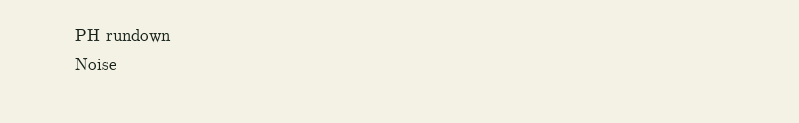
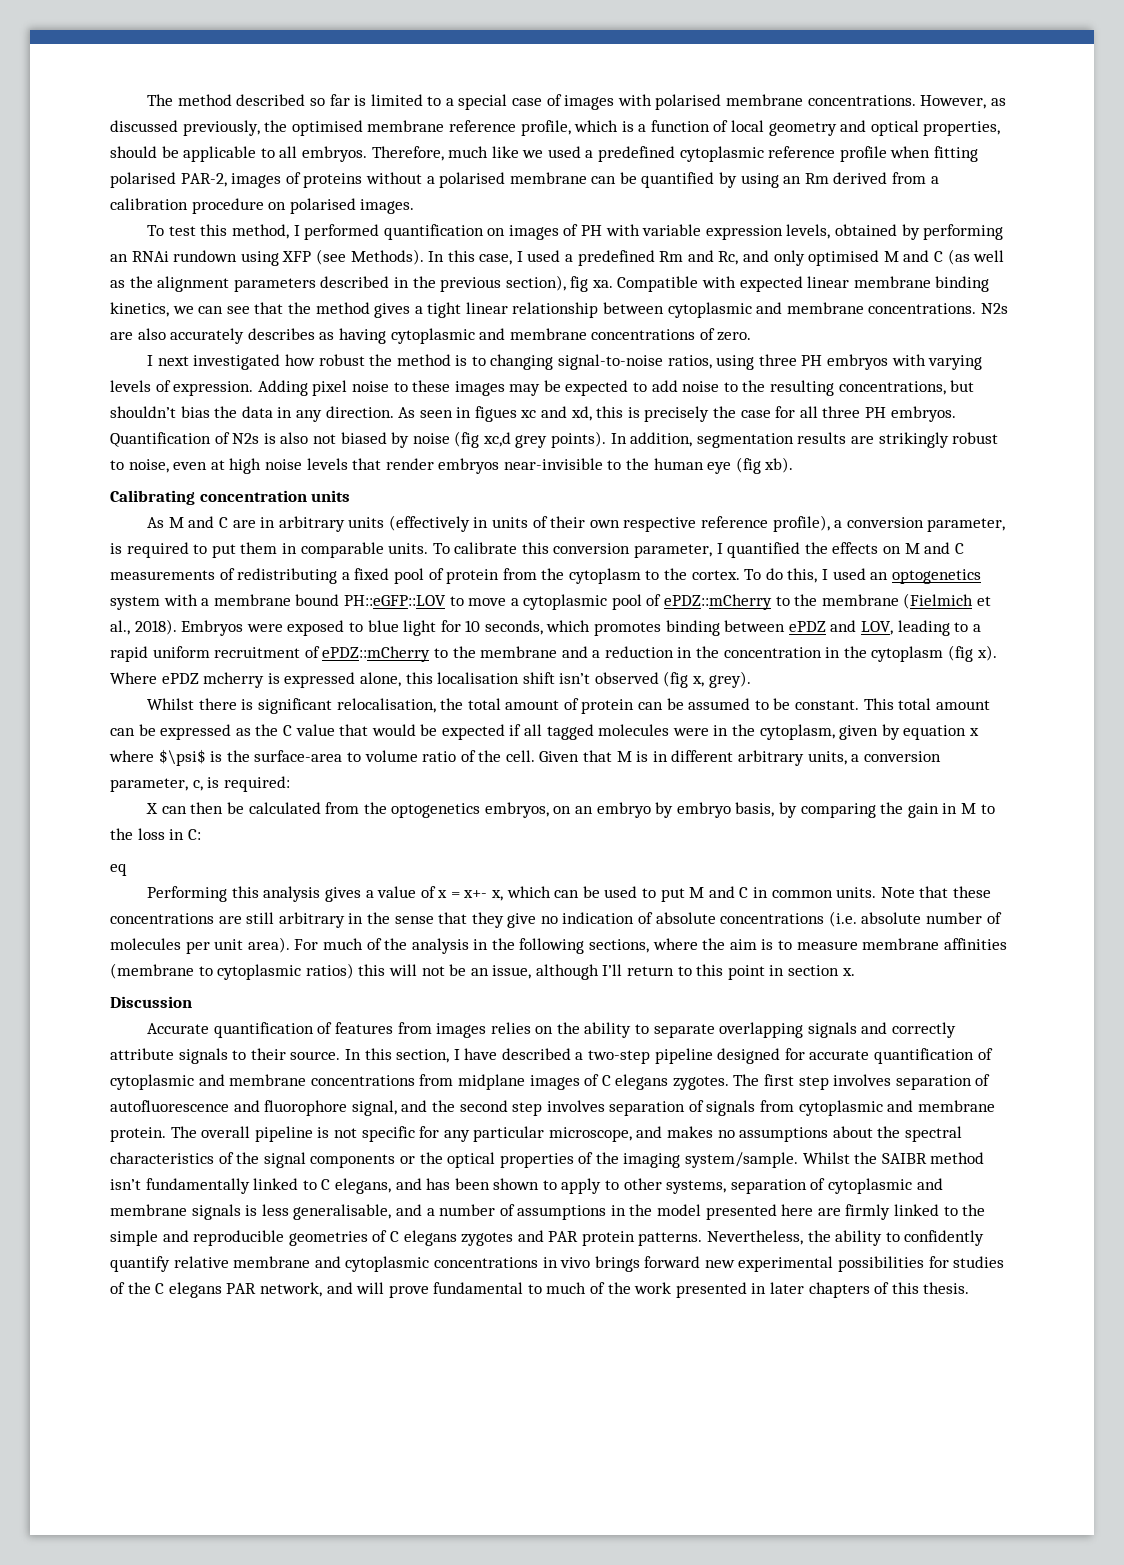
- PH rundown
- Noise
+ The method described so far is limited to a special case of images with polarised membrane concentrations. However, as discussed previously, the optimised membrane reference profile, which is a function of local geometry and optical properties, should be applicable to all embryos. Therefore, much like we used a predefined cytoplasmic reference profile when fitting polarised PAR-2, images of proteins without a polarised membrane can be quantified by using an Rm derived from a calibration procedure on polarised images.
+ To test this method, I performed quantification on images of PH with variable expression levels, obtained by performing an RNAi rundown using XFP (see Methods). In this case, I used a predefined Rm and Rc, and only optimised M and C (as well as the alignment parameters described in the previous section), fig xa. Compatible with expected linear membrane binding kinetics, we can see that the method gives a tight linear relationship between cytoplasmic and membrane concentrations. N2s are also accurately describes as having cytoplasmic and membrane concentrations of zero.
+ I next investigated how robust the method is to changing signal-to-noise ratios, using three PH embryos with varying levels of expression. Adding pixel noise to these images may be expected to add noise to the resulting concentrations, but shouldn’t bias the data in any direction. As seen in figues xc and xd, this is precisely the case for all three PH embryos. Quantification of N2s is also not biased by noise (fig xc,d grey points). In addition, segmentation results are strikingly robust to noise, even at high noise levels that render embryos near-invisible to the human eye (fig xb).
+ Calibrating concentration units
+ As M and C are in arbitrary units (effectively in units of their own respective reference profile), a conversion parameter, is required to put them in comparable units. To calibrate this conversion parameter, I quantified the effects on M and C measurements of redistributing a fixed pool of protein from the cytoplasm to the cortex. To do this, I used an optogenetics system with a membrane bound PH::eGFP::LOV to move a cytoplasmic pool of ePDZ::mCherry to the membrane (Fielmich et al., 2018). Embryos were exposed to blue light for 10 seconds, which promotes binding between ePDZ and LOV, leading to a rapid uniform recruitment of ePDZ::mCherry to the membrane and a reduction in the concentration in the cytoplasm (fig x). Where ePDZ mcherry is expressed alone, this localisation shift isn’t observed (fig x, grey).
+ Whilst there is significant relocalisation, the total amount of protein can be assumed to be constant. This total amount can be expressed as the C value that would be expected if all tagged molecules were in the cytoplasm, given by equation x where $\psi$ is the surface-area to volume ratio of the cell. Given that M is in different arbitrary units, a conversion parameter, c, is required:
+ X can then be calculated from the optogenetics embryos, on an embryo by embryo basis, by comparing the gain in M to the loss in C:
+ eq
+ Performing this analysis gives a value of x = x+- x, which can be used to put M and C in common units. Note that these concentrations are still arbitrary in the sense that they give no indication of absolute concentrations (i.e. absolute number of molecules per unit area). For much of the analysis in the following sections, where the aim is to measure membrane affinities (membrane to cytoplasmic ratios) this will not be an issue, although I’ll return to this point in section x.
+ Discussion
+ Accurate quantification of features from images relies on the ability to separate overlapping signals and correctly attribute signals to their source. In this section, I have described a two-step pipeline designed for accurate quantification of cytoplasmic and membrane concentrations from midplane images of C elegans zygotes. The first step involves separation of autofluorescence and fluorophore signal, and the second step involves separation of signals from cytoplasmic and membrane protein. The overall pipeline is not specific for any particular microscope, and makes no assumptions about the spectral characteristics of the signal components or the optical properties of the imaging system/sample. Whilst the SAIBR method isn’t fundamentally linked to C elegans, and has been shown to apply to other systems, separation of cytoplasmic and membrane signals is less generalisable, and a number of assumptions in the model presented here are firmly linked to the simple and reproducible geometries of C elegans zygotes and PAR protein patterns. Nevertheless, the ability to confidently quantify relative membrane and cytoplasmic concentrations in vivo brings forward new experimental possibilities for studies of the C elegans PAR network, and will prove fundamental to much of the work presented in later chapters of this thesis.

